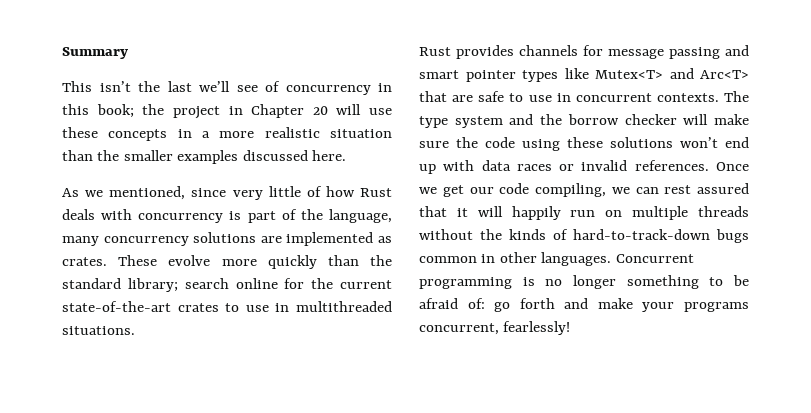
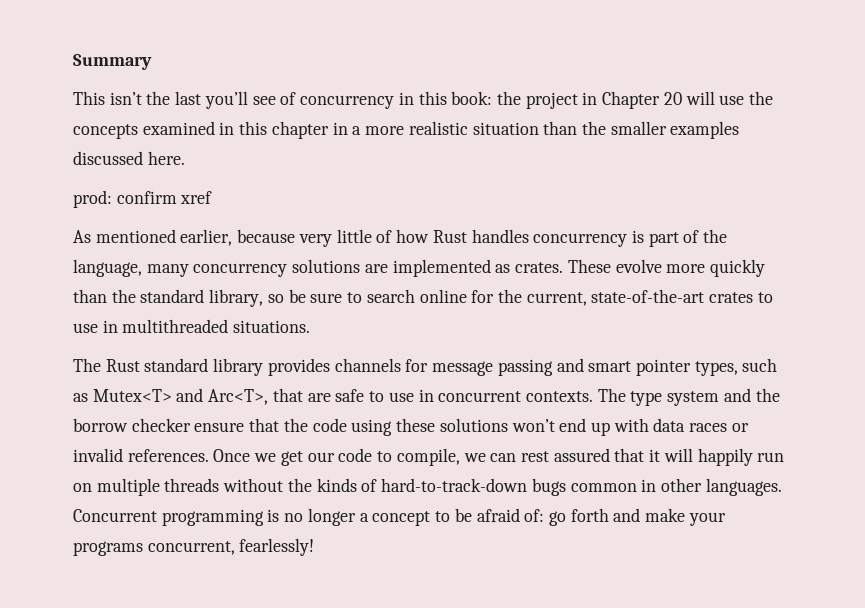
- This isn’t the last we’ll see of concurrency in this book; the project in Chapter 20 will use these concepts in a more realistic situation than the smaller examples discussed here.
+ This isn’t the last you’ll see of concurrency in this book: the project in Chapter 20 will use the concepts examined in this chapter in a more realistic situation than the smaller examples discussed here.
- As we mentioned, since very little of how Rust deals with concurrency is part of the language, many concurrency solutions are implemented as crates.
+ prod: confirm xref
+ As mentioned earlier, because very little of how Rust handles concurrency is part of the language, many concurrency solutions are implemented as crates.
- These evolve more quickly than the standard library; search online for the current state-of-the-art crates to use in multithreaded situations.
+ These evolve more quickly than the standard library, so be sure to search online for the current, state-of-the-art crates to use in multithreaded situations.
- Rust provides channels for message passing and smart pointer types like Mutex<T> and Arc<T> that are safe to use in concurrent contexts.
+ The Rust standard library provides channels for message passing and smart pointer types, such as Mutex<T> and Arc<T>, that are safe to use in concurrent contexts.
- The type system and the borrow checker will make sure the code using these solutions won’t end up with data races or invalid references.
+ The type system and the borrow checker ensure that the code using these solutions won’t end up with data races or invalid references.
- Once we get our code compiling, we can rest assured that it will happily run on multiple threads without the kinds of hard-to-track-down bugs common in other languages.
+ Once we get our code to compile, we can rest assured that it will happily run on multiple threads without the kinds of hard-to-track-down bugs common in other languages.
- Concurrent programming is no longer something to be afraid of: go forth and make your programs concurrent, fearlessly!
+ Concurrent programming is no longer a concept to be afraid of: go forth and make your programs concurrent, fearlessly!

